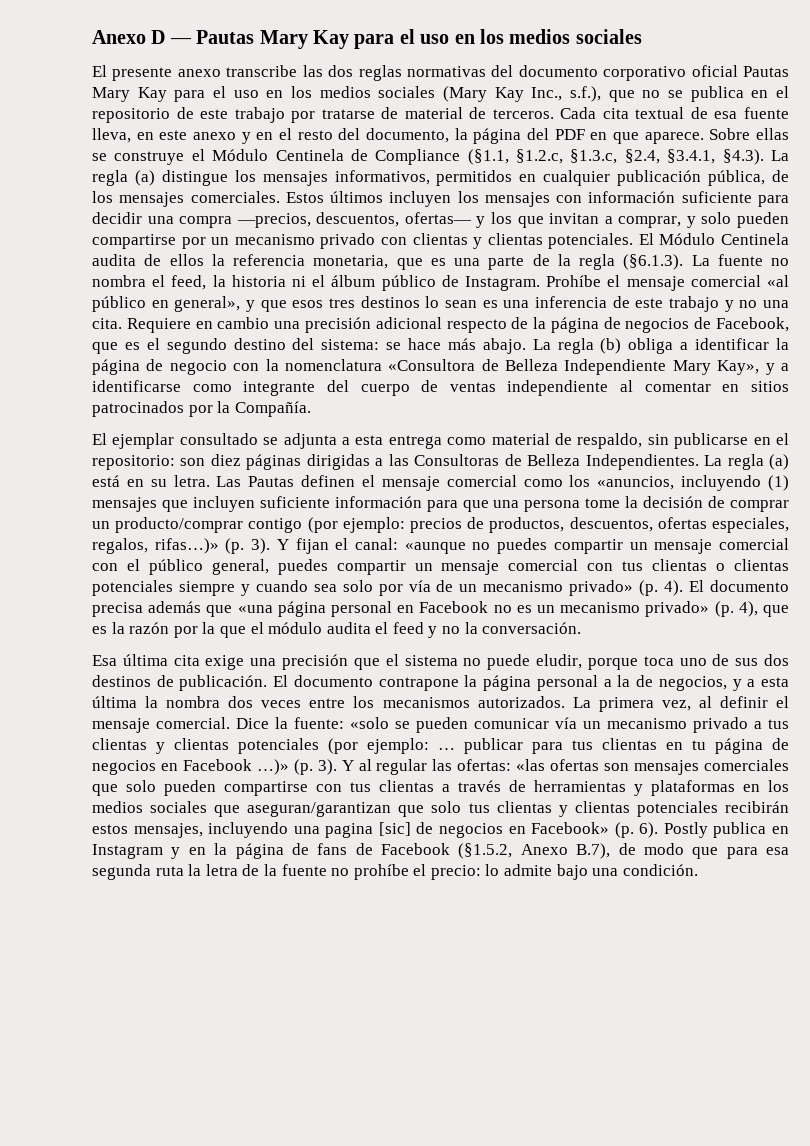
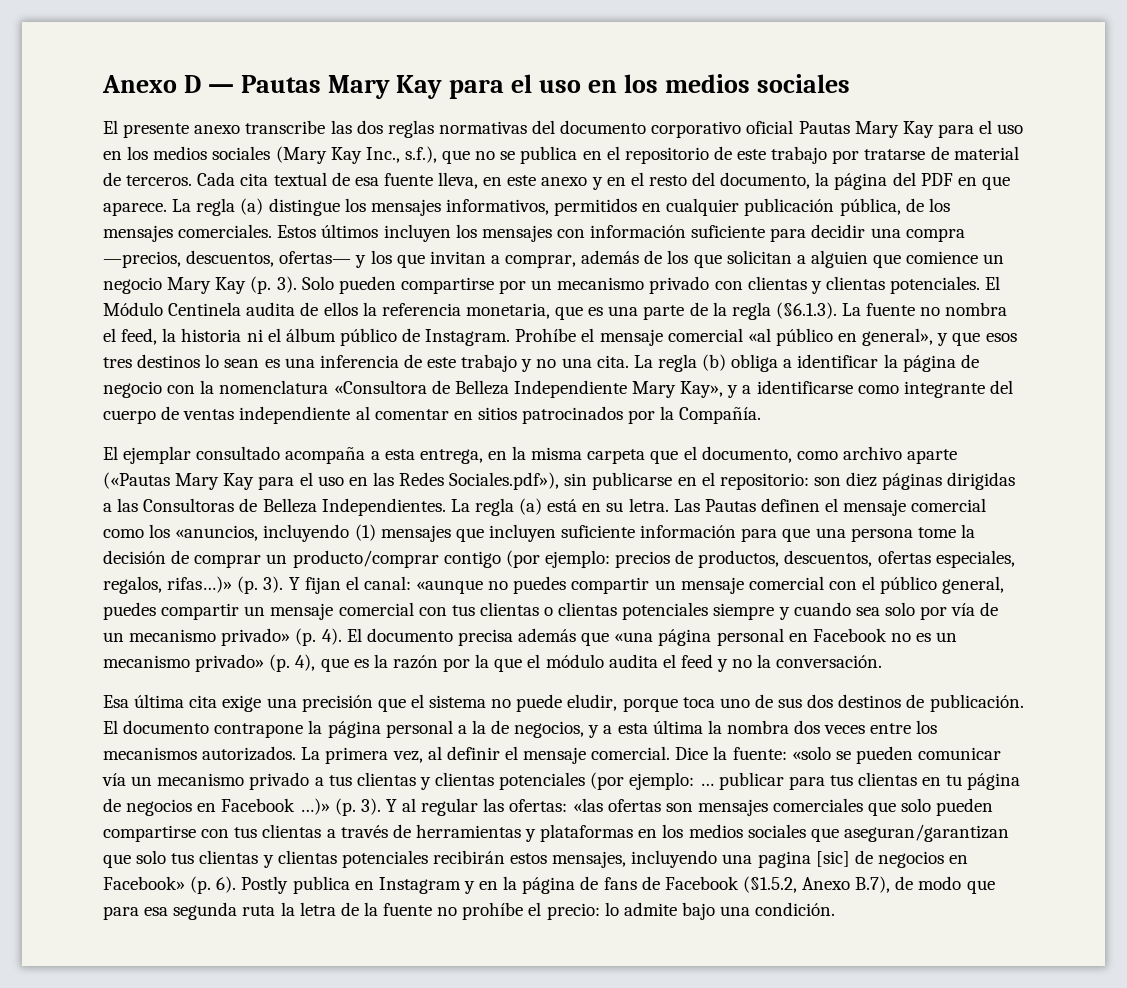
- Sobre ellas se construye el Módulo Centinela de Compliance (§1.1, §1.2.c, §1.3.c, §2.4, §3.4.1, §4.3). La regla (a) distingue los mensajes informativos, permitidos en cualquier publicación pública, de los mensajes comerciales.
+ La regla (a) distingue los mensajes informativos, permitidos en cualquier publicación pública, de los mensajes comerciales.
- Estos últimos incluyen los mensajes con información suficiente para decidir una compra —precios, descuentos, ofertas— y los que invitan a comprar, y solo pueden compartirse por un mecanismo privado con clientas y clientas potenciales.
+ Estos últimos incluyen los mensajes con información suficiente para decidir una compra —precios, descuentos, ofertas— y los que invitan a comprar, además de los que solicitan a alguien que comience un negocio Mary Kay (p. 3). Solo pueden compartirse por un mecanismo privado con clientas y clientas potenciales.
- Requiere en cambio una precisión adicional respecto de la página de negocios de Facebook, que es el segundo destino del sistema: se hace más abajo.
- El ejemplar consultado se adjunta a esta entrega como material de respaldo, sin publicarse en el repositorio: son diez páginas dirigidas a las Consultoras de Belleza Independientes.
+ El ejemplar consultado acompaña a esta entrega, en la misma carpeta que el documento, como archivo aparte («Pautas Mary Kay para el uso en las Redes Sociales.pdf»), sin publicarse en el repositorio: son diez páginas dirigidas a las Consultoras de Belleza Independientes.

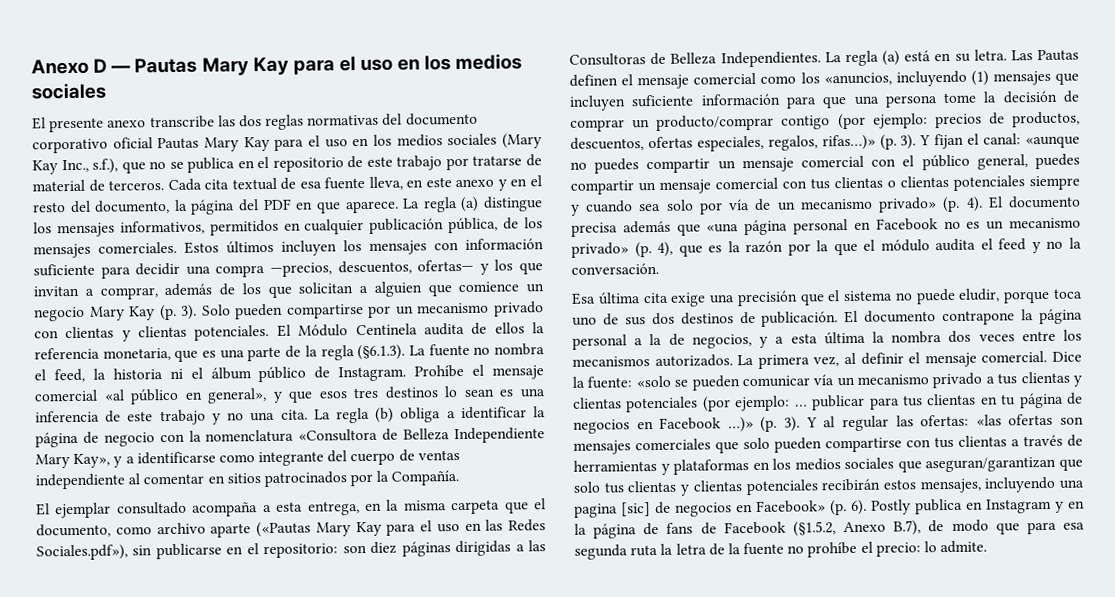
- Postly publica en Instagram y en la página de fans de Facebook (§1.5.2, Anexo B.7), de modo que para esa segunda ruta la letra de la fuente no prohíbe el precio: lo admite bajo una condición.
+ Postly publica en Instagram y en la página de fans de Facebook (§1.5.2, Anexo B.7), de modo que para esa segunda ruta la letra de la fuente no prohíbe el precio: lo admite.

